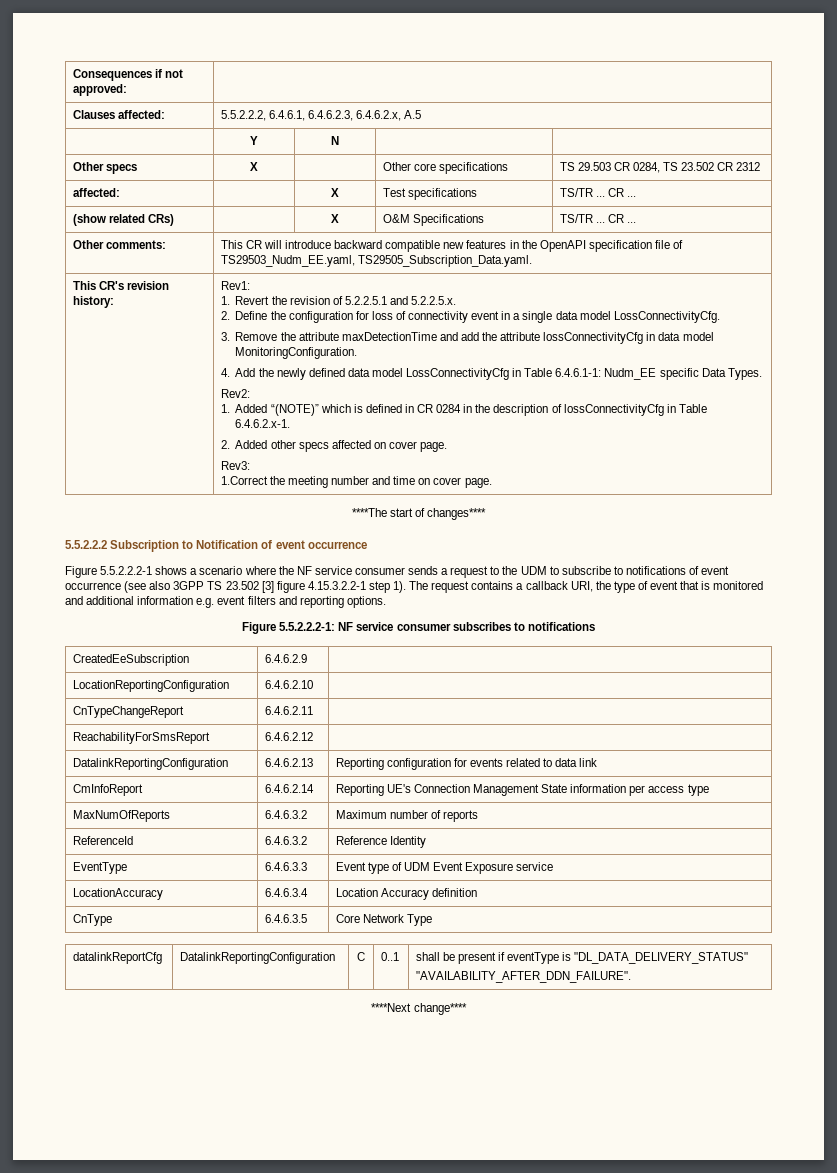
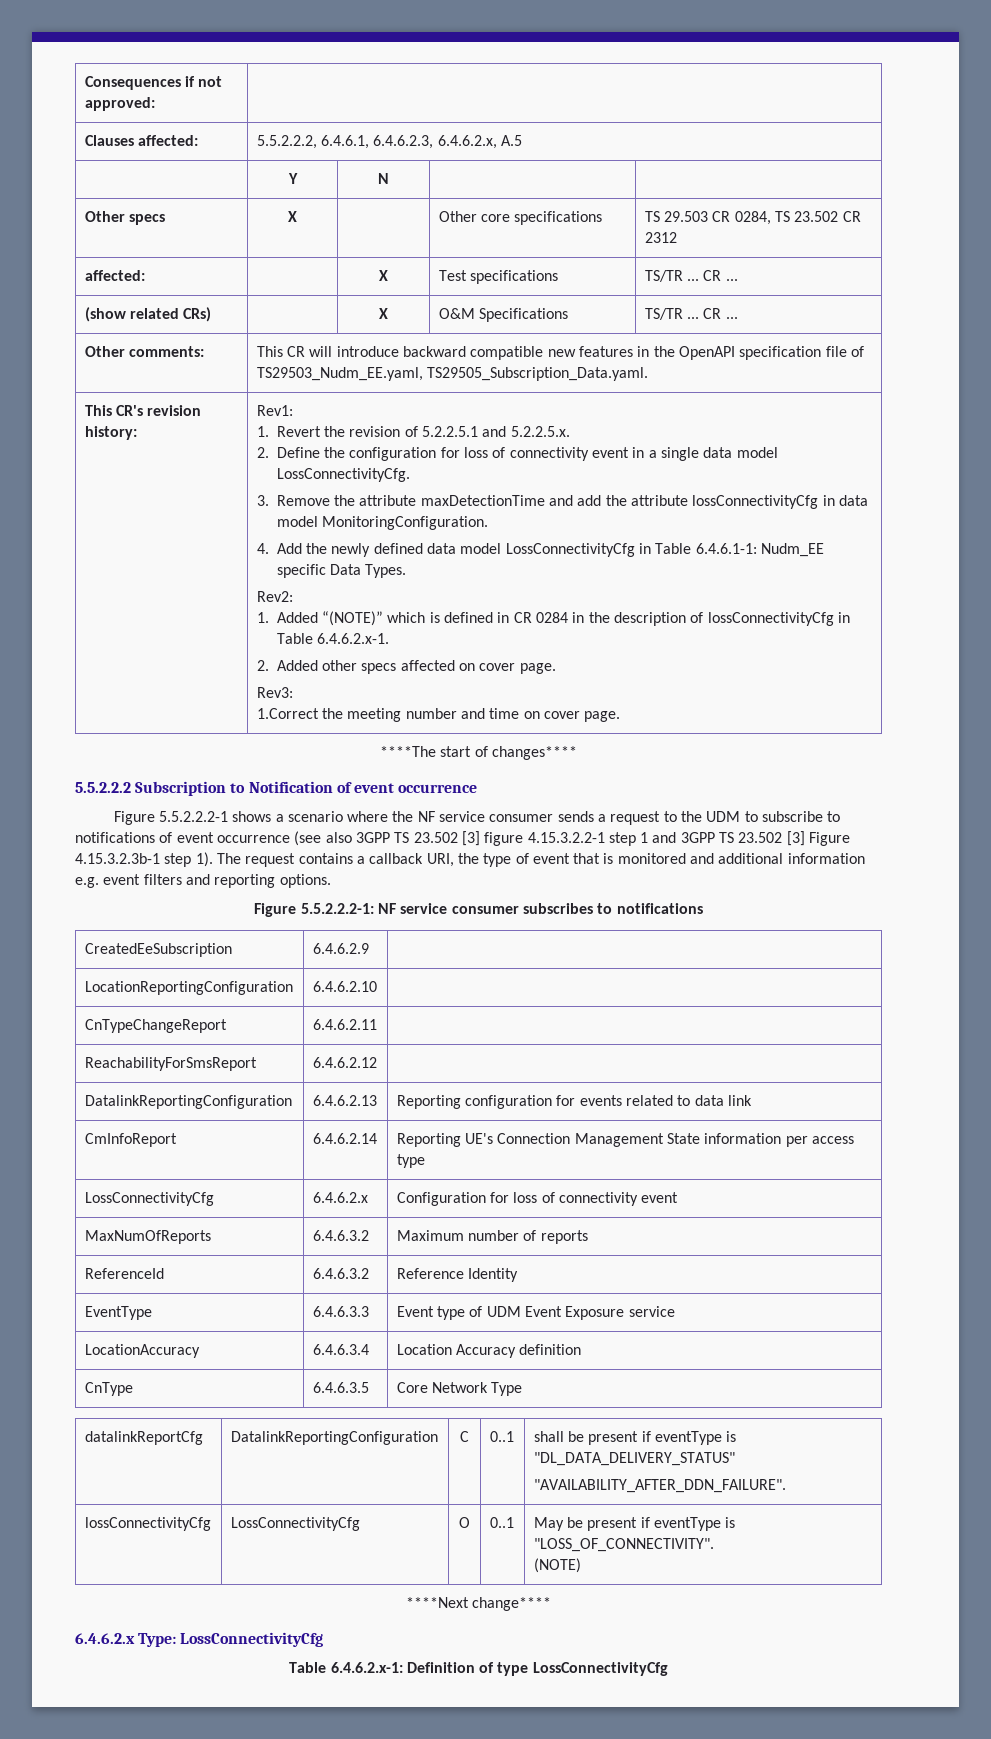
- Figure 5.5.2.2.2-1 shows a scenario where the NF service consumer sends a request to the UDM to subscribe to notifications of event occurrence (see also 3GPP TS 23.502 [3] figure 4.15.3.2.2-1 step 1).
+ Figure 5.5.2.2.2-1 shows a scenario where the NF service consumer sends a request to the UDM to subscribe to notifications of event occurrence (see also 3GPP TS 23.502 [3] figure 4.15.3.2.2-1 step 1 and 3GPP TS 23.502 [3] Figure 4.15.3.2.3b-1 step 1).
+ LossConnectivityCfg | 6.4.6.2.x | Configuration for loss of connectivity event
+ lossConnectivityCfg | LossConnectivityCfg | O | 0..1 | May be present if eventType is "LOSS_OF_CONNECTIVITY".
+ (NOTE)
  ****Next change****
+ 6.4.6.2.x Type: LossConnectivityCfg
+ Table 6.4.6.2.x-1: Definition of type LossConnectivityCfg

